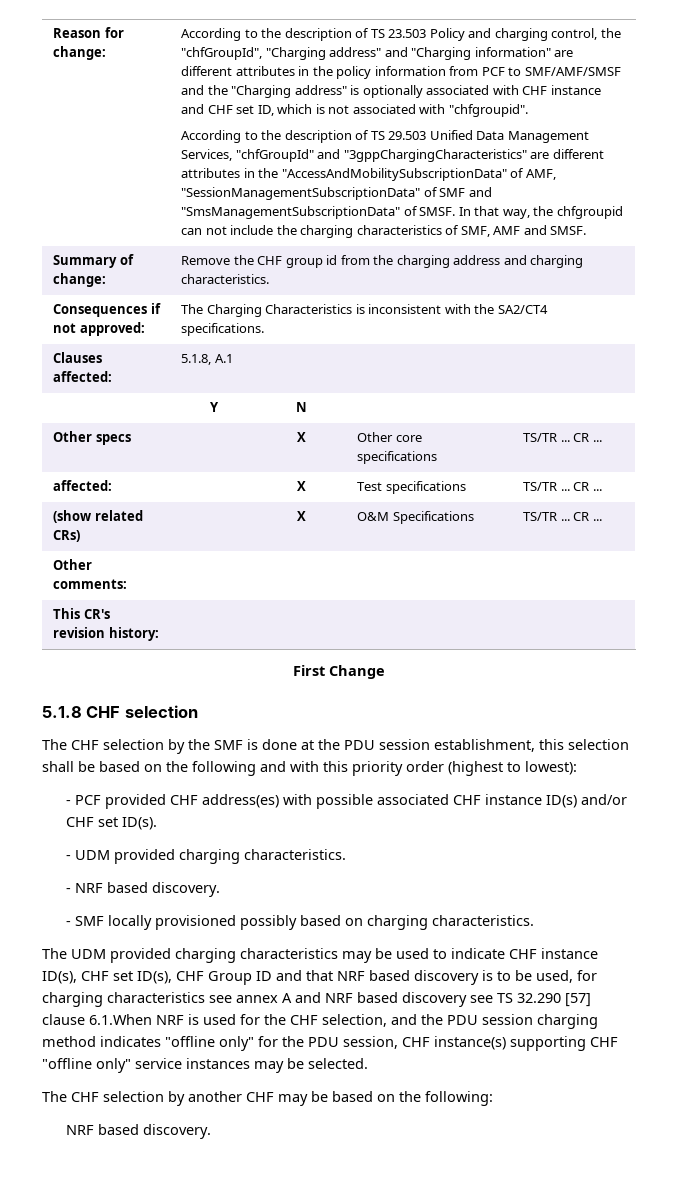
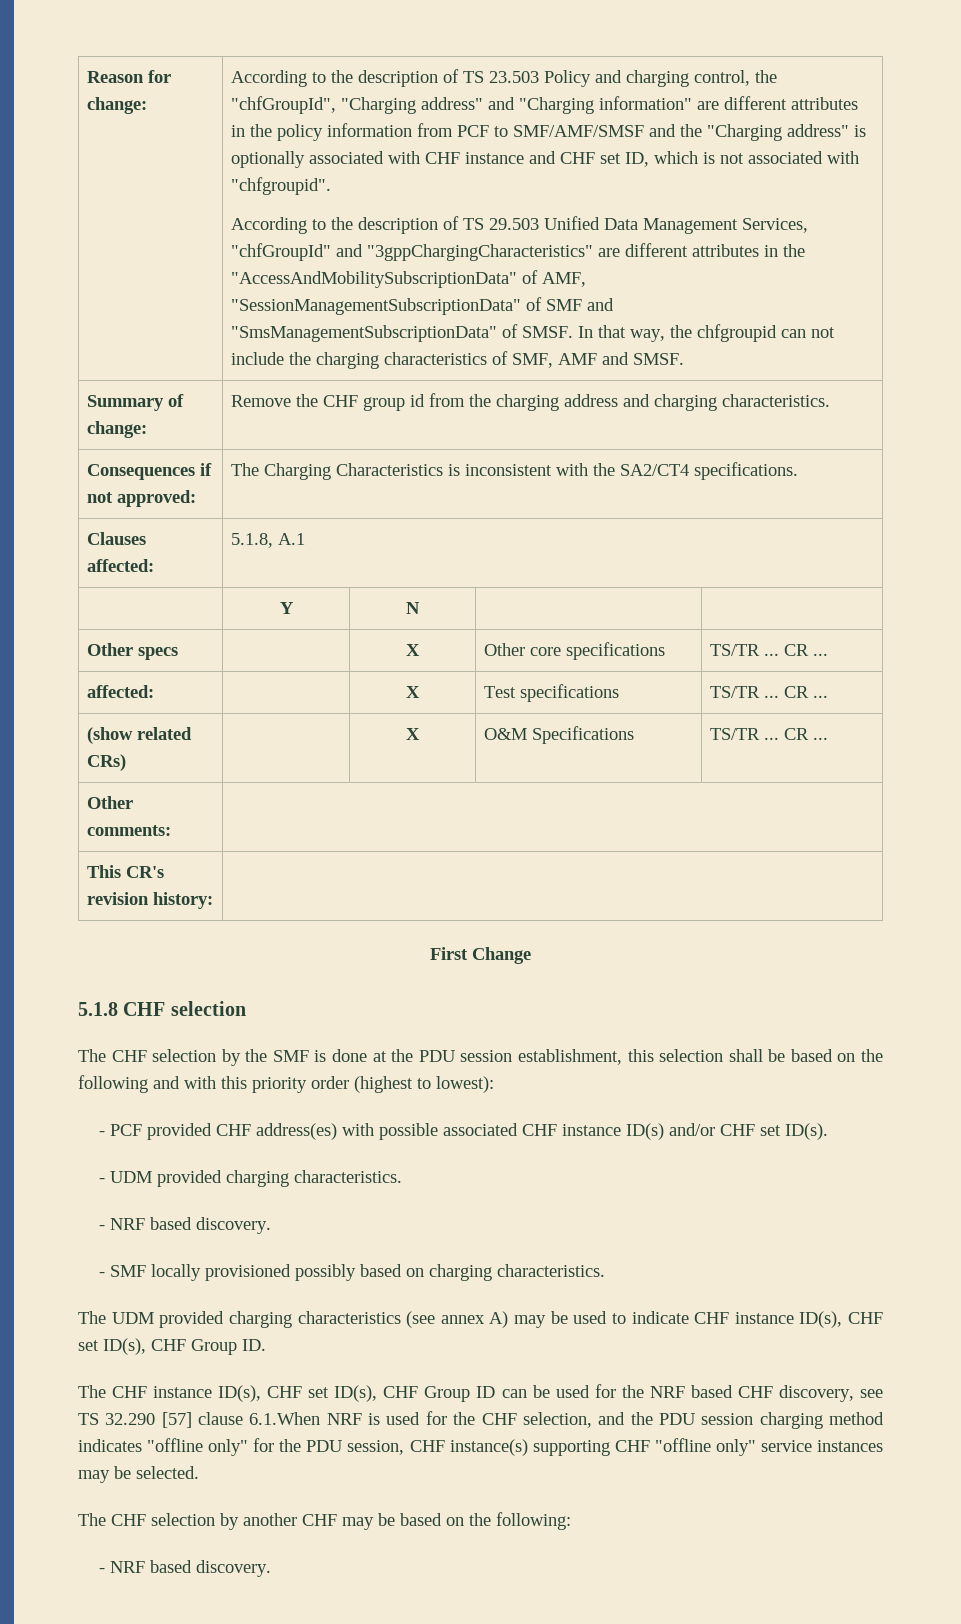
- The UDM provided charging characteristics may be used to indicate CHF instance ID(s), CHF set ID(s), CHF Group ID and that NRF based discovery is to be used, for charging characteristics see annex A and NRF based discovery see TS 32.290 [57] clause 6.1.When NRF is used for the CHF selection, and the PDU session charging method indicates "offline only" for the PDU session, CHF instance(s) supporting CHF "offline only" service instances may be selected.
+ The UDM provided charging characteristics (see annex A) may be used to indicate CHF instance ID(s), CHF set ID(s), CHF Group ID.
+ The CHF instance ID(s), CHF set ID(s), CHF Group ID can be used for the NRF based CHF discovery, see TS 32.290 [57] clause 6.1.When NRF is used for the CHF selection, and the PDU session charging method indicates "offline only" for the PDU session, CHF instance(s) supporting CHF "offline only" service instances may be selected.
  The CHF selection by another CHF may be based on the following:
- NRF based discovery.
+ - NRF based discovery.

